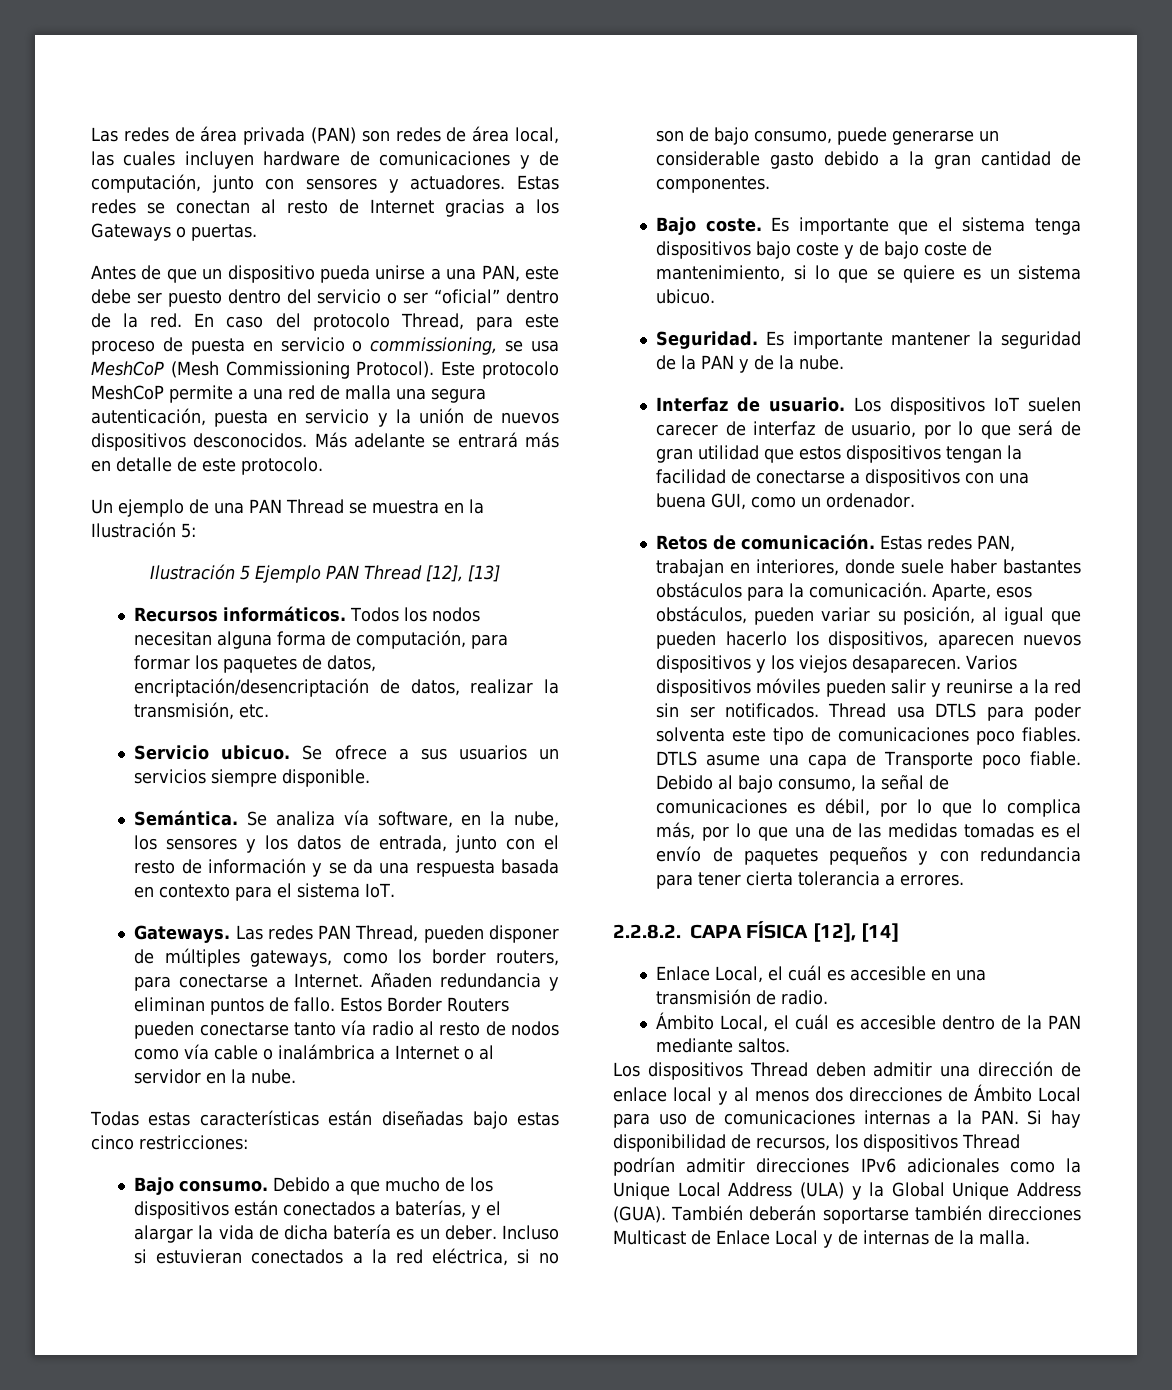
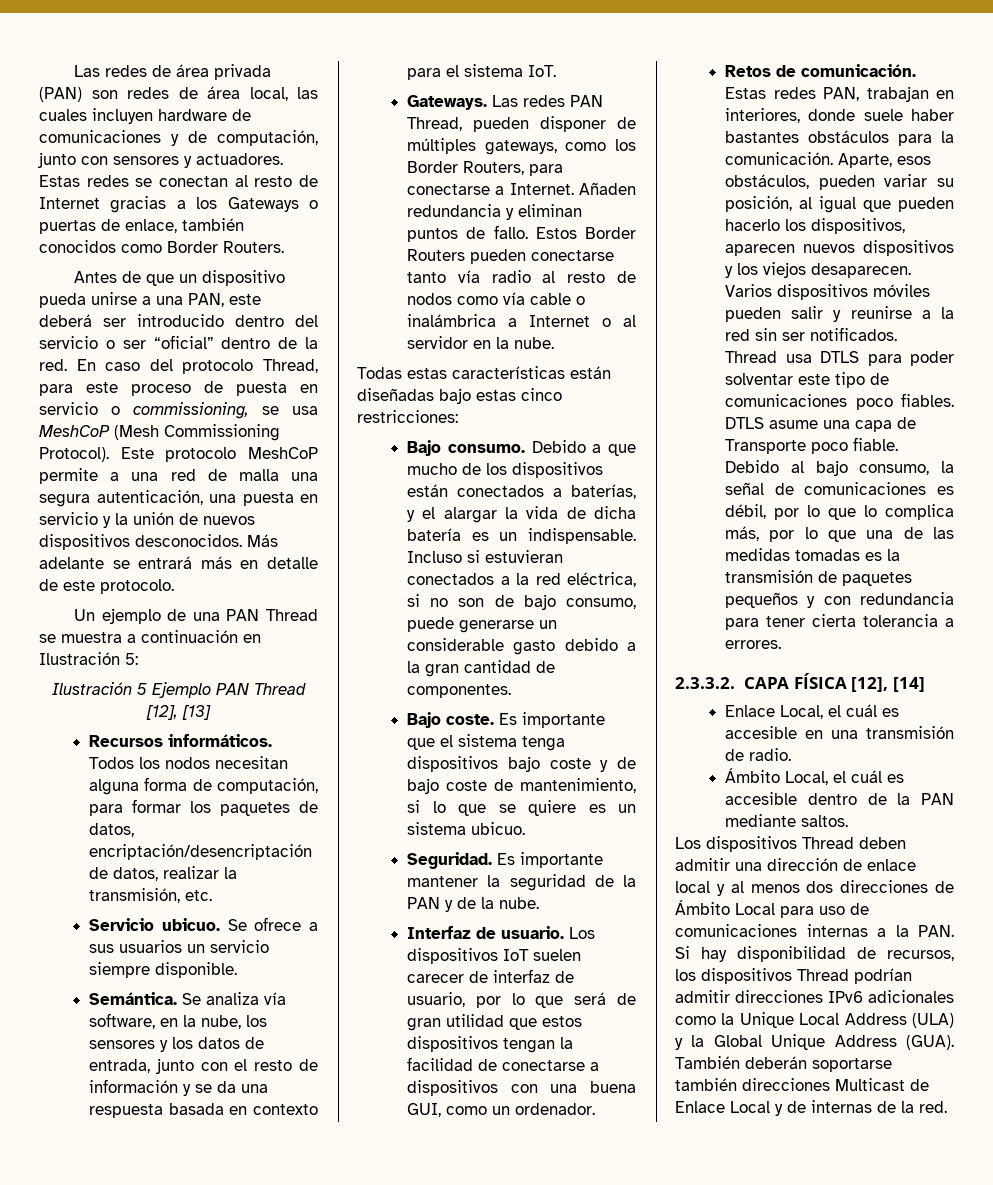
- Estas redes se conectan al resto de Internet gracias a los Gateways o puertas.
+ Estas redes se conectan al resto de Internet gracias a los Gateways o puertas de enlace, también conocidos como Border Routers.
- Antes de que un dispositivo pueda unirse a una PAN, este debe ser puesto dentro del servicio o ser “oficial” dentro de la red.
+ Antes de que un dispositivo pueda unirse a una PAN, este deberá ser introducido dentro del servicio o ser “oficial” dentro de la red.
- Este protocolo MeshCoP permite a una red de malla una segura autenticación, puesta en servicio y la unión de nuevos dispositivos desconocidos.
+ Este protocolo MeshCoP permite a una red de malla una segura autenticación, una puesta en servicio y la unión de nuevos dispositivos desconocidos.
- Un ejemplo de una PAN Thread se muestra en la Ilustración 5:
+ Un ejemplo de una PAN Thread se muestra a continuación en Ilustración 5:
- Se ofrece a sus usuarios un servicios siempre disponible.
+ Se ofrece a sus usuarios un servicio siempre disponible.
- Las redes PAN Thread, pueden disponer de múltiples gateways, como los border routers, para conectarse a Internet.
+ Las redes PAN Thread, pueden disponer de múltiples gateways, como los Border Routers, para conectarse a Internet.
- Debido a que mucho de los dispositivos están conectados a baterías, y el alargar la vida de dicha batería es un deber.
+ Debido a que mucho de los dispositivos están conectados a baterías, y el alargar la vida de dicha batería es un indispensable.
- Thread usa DTLS para poder solventa este tipo de comunicaciones poco fiables.
+ Thread usa DTLS para poder solventar este tipo de comunicaciones poco fiables.
- Debido al bajo consumo, la señal de comunicaciones es débil, por lo que lo complica más, por lo que una de las medidas tomadas es el envío de paquetes pequeños y con redundancia para tener cierta tolerancia a errores.
+ Debido al bajo consumo, la señal de comunicaciones es débil, por lo que lo complica más, por lo que una de las medidas tomadas es la transmisión de paquetes pequeños y con redundancia para tener cierta tolerancia a errores.
- 2.2.8.2. CAPA FÍSICA [12], [14]
+ 2.3.3.2. CAPA FÍSICA [12], [14]
- También deberán soportarse también direcciones Multicast de Enlace Local y de internas de la malla.
+ También deberán soportarse también direcciones Multicast de Enlace Local y de internas de la red.

